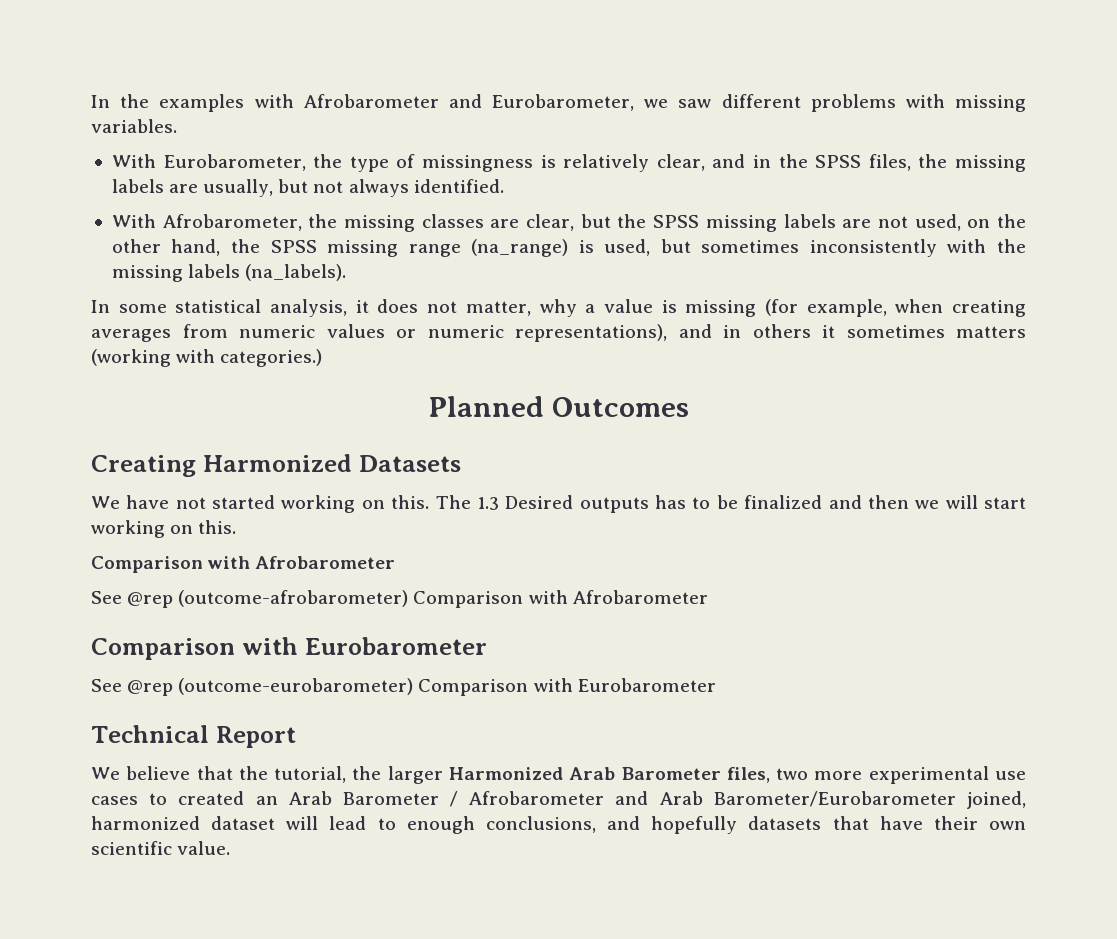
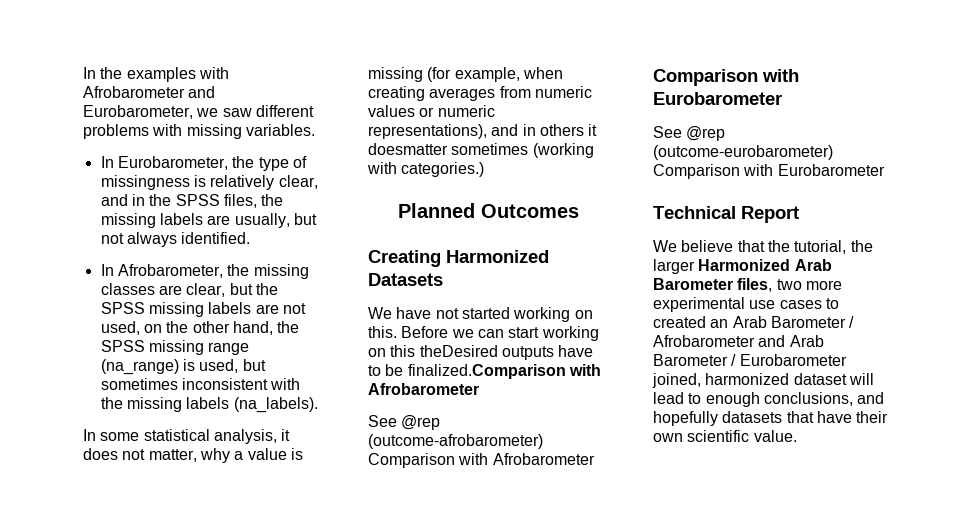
- With Eurobarometer, the type of missingness is relatively clear, and in the SPSS files, the missing labels are usually, but not always identified.
+ In Eurobarometer, the type of missingness is relatively clear, and in the SPSS files, the missing labels are usually, but not always identified.
- With Afrobarometer, the missing classes are clear, but the SPSS missing labels are not used, on the other hand, the SPSS missing range (na_range) is used, but sometimes inconsistently with the missing labels (na_labels).
+ In Afrobarometer, the missing classes are clear, but the SPSS missing labels are not used, on the other hand, the SPSS missing range (na_range) is used, but sometimes inconsistent with the missing labels (na_labels).
- In some statistical analysis, it does not matter, why a value is missing (for example, when creating averages from numeric values or numeric representations), and in others it sometimes matters (working with categories.)
+ In some statistical analysis, it does not matter, why a value is missing (for example, when creating averages from numeric values or numeric representations), and in others it doesmatter sometimes (working with categories.)
- The 1.3 Desired outputs has to be finalized and then we will start working on this.
- Comparison with Afrobarometer
+ Before we can start working on this theDesired outputs have to be finalized.Comparison with Afrobarometer
- We believe that the tutorial, the larger Harmonized Arab Barometer files, two more experimental use cases to created an Arab Barometer / Afrobarometer and Arab Barometer/Eurobarometer joined, harmonized dataset will lead to enough conclusions, and hopefully datasets that have their own scientific value.
+ We believe that the tutorial, the larger Harmonized Arab Barometer files, two more experimental use cases to created an Arab Barometer / Afrobarometer and Arab Barometer / Eurobarometer joined, harmonized dataset will lead to enough conclusions, and hopefully datasets that have their own scientific value.

